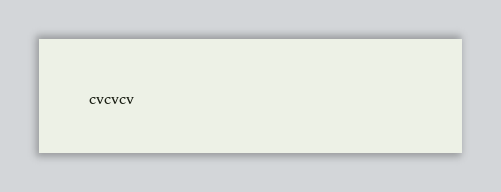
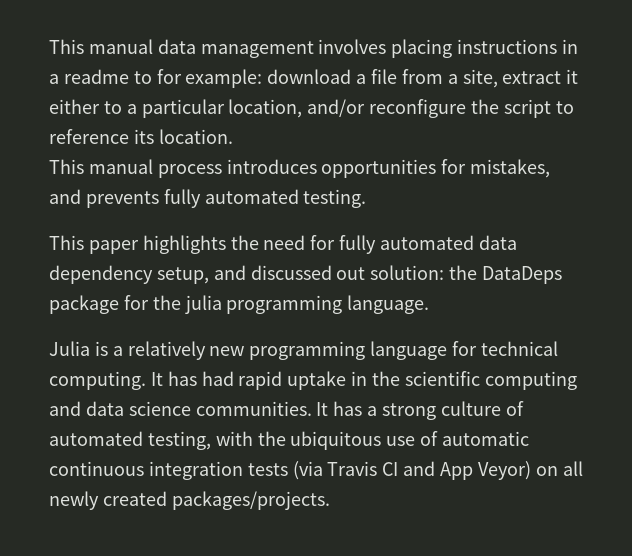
- cvcvcv
+ This manual data management involves placing instructions in a readme to for example: download a file from a site, extract it either to a particular location, and/or reconfigure the script to reference its location.
+ This manual process introduces opportunities for mistakes, and prevents fully automated testing.
+ This paper highlights the need for fully automated data dependency setup, and discussed out solution: the DataDeps package for the julia programming language.
+ Julia is a relatively new programming language for technical computing. It has had rapid uptake in the scientific computing and data science communities. It has a strong culture of automated testing, with the ubiquitous use of automatic continuous integration tests (via Travis CI and App Veyor) on all newly created packages/projects.

